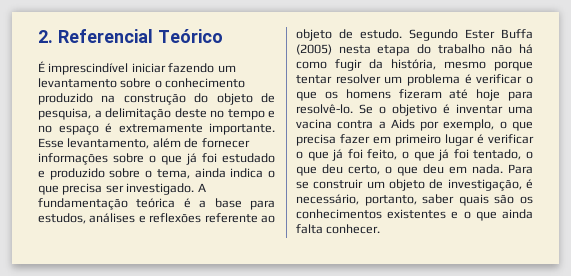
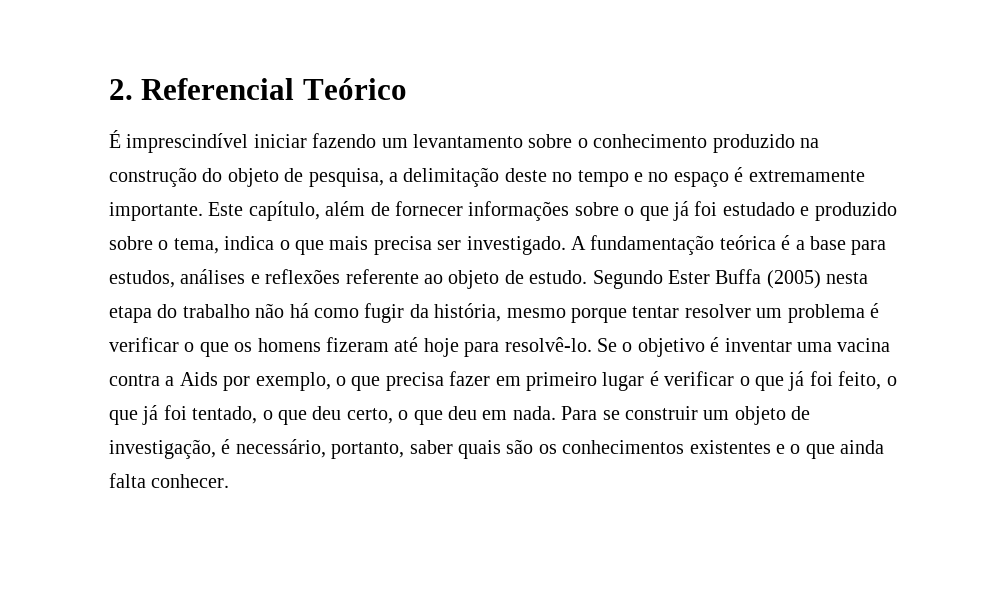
- Esse levantamento, além de fornecer informações sobre o que já foi estudado e produzido sobre o tema, ainda indica o que precisa ser investigado.
+ Este capítulo, além de fornecer informações sobre o que já foi estudado e produzido sobre o tema, indica o que mais precisa ser investigado.

